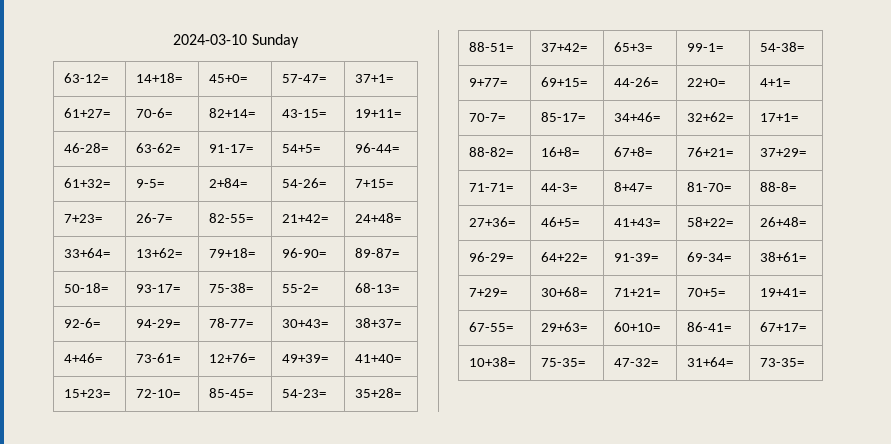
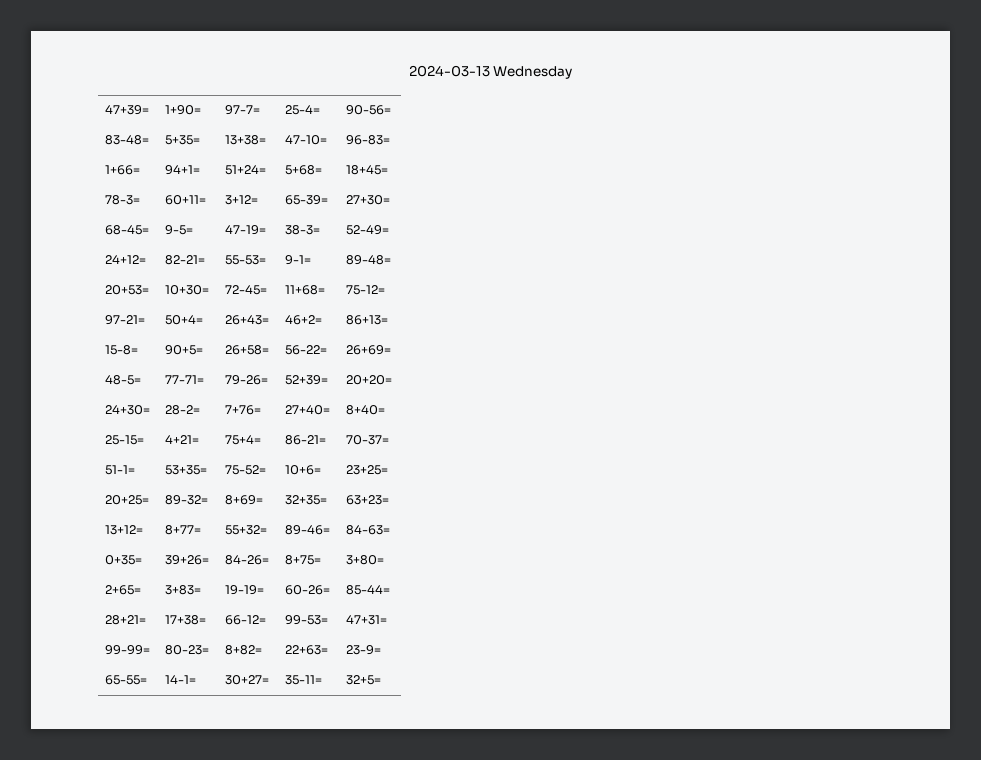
- 2024-03-10 Sunday
- 63-12= | 14+18= | 45+0= | 57-47= | 37+1=
- 61+27= | 70-6= | 82+14= | 43-15= | 19+11=
- 46-28= | 63-62= | 91-17= | 54+5= | 96-44=
- 61+32= | 9-5= | 2+84= | 54-26= | 7+15=
- 7+23= | 26-7= | 82-55= | 21+42= | 24+48=
- 33+64= | 13+62= | 79+18= | 96-90= | 89-87=
- 50-18= | 93-17= | 75-38= | 55-2= | 68-13=
- 92-6= | 94-29= | 78-77= | 30+43= | 38+37=
- 4+46= | 73-61= | 12+76= | 49+39= | 41+40=
- 15+23= | 72-10= | 85-45= | 54-23= | 35+28=
- 88-51= | 37+42= | 65+3= | 99-1= | 54-38=
- 9+77= | 69+15= | 44-26= | 22+0= | 4+1=
- 70-7= | 85-17= | 34+46= | 32+62= | 17+1=
- 88-82= | 16+8= | 67+8= | 76+21= | 37+29=
- 71-71= | 44-3= | 8+47= | 81-70= | 88-8=
- 27+36= | 46+5= | 41+43= | 58+22= | 26+48=
- 96-29= | 64+22= | 91-39= | 69-34= | 38+61=
- 7+29= | 30+68= | 71+21= | 70+5= | 19+41=
- 67-55= | 29+63= | 60+10= | 86-41= | 67+17=
- 10+38= | 75-35= | 47-32= | 31+64= | 73-35=
+ 2024-03-13 Wednesday
+ 47+39= | 1+90= | 97-7= | 25-4= | 90-56=
+ 83-48= | 5+35= | 13+38= | 47-10= | 96-83=
+ 1+66= | 94+1= | 51+24= | 5+68= | 18+45=
+ 78-3= | 60+11= | 3+12= | 65-39= | 27+30=
+ 68-45= | 9-5= | 47-19= | 38-3= | 52-49=
+ 24+12= | 82-21= | 55-53= | 9-1= | 89-48=
+ 20+53= | 10+30= | 72-45= | 11+68= | 75-12=
+ 97-21= | 50+4= | 26+43= | 46+2= | 86+13=
+ 15-8= | 90+5= | 26+58= | 56-22= | 26+69=
+ 48-5= | 77-71= | 79-26= | 52+39= | 20+20=
+ 24+30= | 28-2= | 7+76= | 27+40= | 8+40=
+ 25-15= | 4+21= | 75+4= | 86-21= | 70-37=
+ 51-1= | 53+35= | 75-52= | 10+6= | 23+25=
+ 20+25= | 89-32= | 8+69= | 32+35= | 63+23=
+ 13+12= | 8+77= | 55+32= | 89-46= | 84-63=
+ 0+35= | 39+26= | 84-26= | 8+75= | 3+80=
+ 2+65= | 3+83= | 19-19= | 60-26= | 85-44=
+ 28+21= | 17+38= | 66-12= | 99-53= | 47+31=
+ 99-99= | 80-23= | 8+82= | 22+63= | 23-9=
+ 65-55= | 14-1= | 30+27= | 35-11= | 32+5=

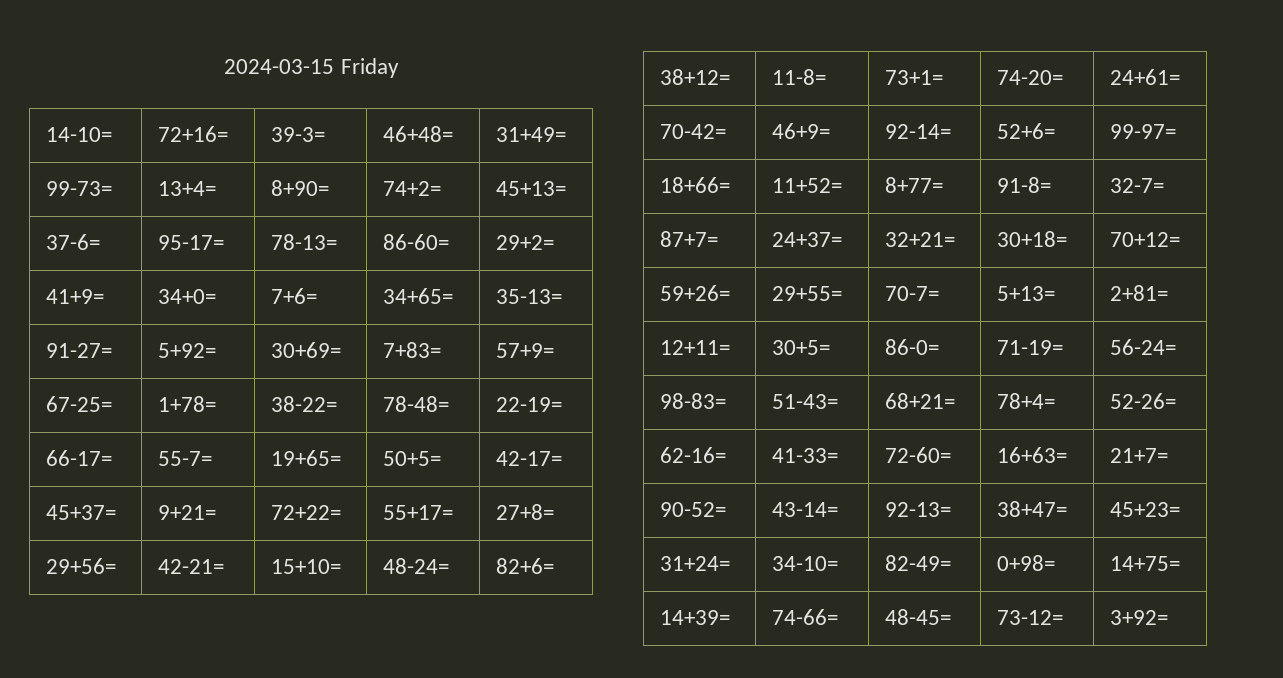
- 2024-03-13 Wednesday
- 47+39= | 1+90= | 97-7= | 25-4= | 90-56=
- 83-48= | 5+35= | 13+38= | 47-10= | 96-83=
- 1+66= | 94+1= | 51+24= | 5+68= | 18+45=
- 78-3= | 60+11= | 3+12= | 65-39= | 27+30=
- 68-45= | 9-5= | 47-19= | 38-3= | 52-49=
- 24+12= | 82-21= | 55-53= | 9-1= | 89-48=
- 20+53= | 10+30= | 72-45= | 11+68= | 75-12=
- 97-21= | 50+4= | 26+43= | 46+2= | 86+13=
- 15-8= | 90+5= | 26+58= | 56-22= | 26+69=
- 48-5= | 77-71= | 79-26= | 52+39= | 20+20=
- 24+30= | 28-2= | 7+76= | 27+40= | 8+40=
- 25-15= | 4+21= | 75+4= | 86-21= | 70-37=
- 51-1= | 53+35= | 75-52= | 10+6= | 23+25=
- 20+25= | 89-32= | 8+69= | 32+35= | 63+23=
- 13+12= | 8+77= | 55+32= | 89-46= | 84-63=
- 0+35= | 39+26= | 84-26= | 8+75= | 3+80=
- 2+65= | 3+83= | 19-19= | 60-26= | 85-44=
- 28+21= | 17+38= | 66-12= | 99-53= | 47+31=
- 99-99= | 80-23= | 8+82= | 22+63= | 23-9=
- 65-55= | 14-1= | 30+27= | 35-11= | 32+5=
+ 2024-03-15 Friday
+ 14-10= | 72+16= | 39-3= | 46+48= | 31+49=
+ 99-73= | 13+4= | 8+90= | 74+2= | 45+13=
+ 37-6= | 95-17= | 78-13= | 86-60= | 29+2=
+ 41+9= | 34+0= | 7+6= | 34+65= | 35-13=
+ 91-27= | 5+92= | 30+69= | 7+83= | 57+9=
+ 67-25= | 1+78= | 38-22= | 78-48= | 22-19=
+ 66-17= | 55-7= | 19+65= | 50+5= | 42-17=
+ 45+37= | 9+21= | 72+22= | 55+17= | 27+8=
+ 29+56= | 42-21= | 15+10= | 48-24= | 82+6=
+ 38+12= | 11-8= | 73+1= | 74-20= | 24+61=
+ 70-42= | 46+9= | 92-14= | 52+6= | 99-97=
+ 18+66= | 11+52= | 8+77= | 91-8= | 32-7=
+ 87+7= | 24+37= | 32+21= | 30+18= | 70+12=
+ 59+26= | 29+55= | 70-7= | 5+13= | 2+81=
+ 12+11= | 30+5= | 86-0= | 71-19= | 56-24=
+ 98-83= | 51-43= | 68+21= | 78+4= | 52-26=
+ 62-16= | 41-33= | 72-60= | 16+63= | 21+7=
+ 90-52= | 43-14= | 92-13= | 38+47= | 45+23=
+ 31+24= | 34-10= | 82-49= | 0+98= | 14+75=
+ 14+39= | 74-66= | 48-45= | 73-12= | 3+92=

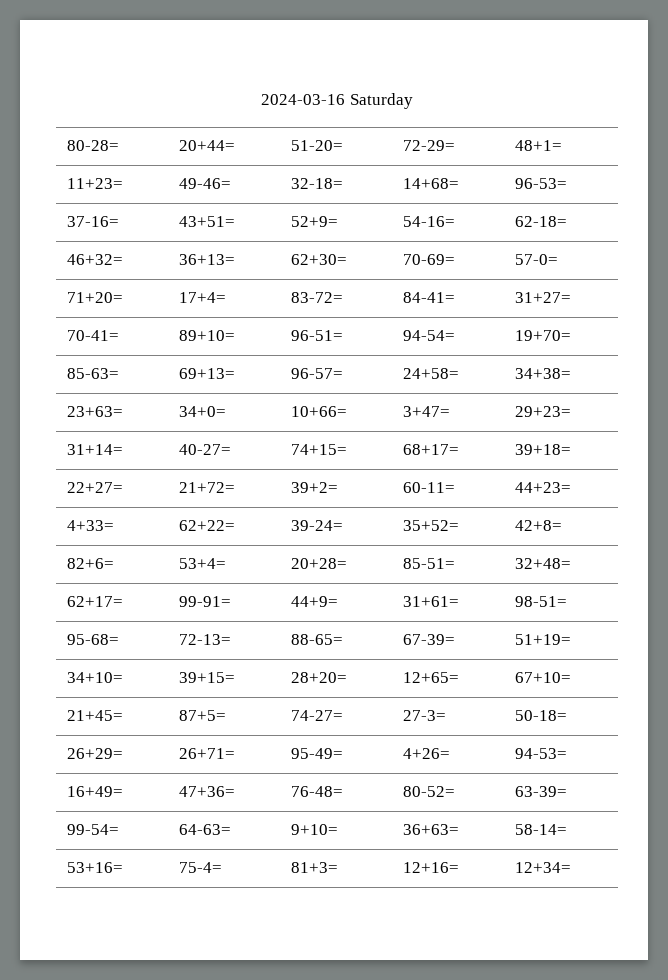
- 2024-03-15 Friday
- 14-10= | 72+16= | 39-3= | 46+48= | 31+49=
- 99-73= | 13+4= | 8+90= | 74+2= | 45+13=
- 37-6= | 95-17= | 78-13= | 86-60= | 29+2=
- 41+9= | 34+0= | 7+6= | 34+65= | 35-13=
- 91-27= | 5+92= | 30+69= | 7+83= | 57+9=
- 67-25= | 1+78= | 38-22= | 78-48= | 22-19=
- 66-17= | 55-7= | 19+65= | 50+5= | 42-17=
- 45+37= | 9+21= | 72+22= | 55+17= | 27+8=
- 29+56= | 42-21= | 15+10= | 48-24= | 82+6=
- 38+12= | 11-8= | 73+1= | 74-20= | 24+61=
- 70-42= | 46+9= | 92-14= | 52+6= | 99-97=
- 18+66= | 11+52= | 8+77= | 91-8= | 32-7=
- 87+7= | 24+37= | 32+21= | 30+18= | 70+12=
- 59+26= | 29+55= | 70-7= | 5+13= | 2+81=
- 12+11= | 30+5= | 86-0= | 71-19= | 56-24=
- 98-83= | 51-43= | 68+21= | 78+4= | 52-26=
- 62-16= | 41-33= | 72-60= | 16+63= | 21+7=
- 90-52= | 43-14= | 92-13= | 38+47= | 45+23=
- 31+24= | 34-10= | 82-49= | 0+98= | 14+75=
- 14+39= | 74-66= | 48-45= | 73-12= | 3+92=
+ 2024-03-16 Saturday
+ 80-28= | 20+44= | 51-20= | 72-29= | 48+1=
+ 11+23= | 49-46= | 32-18= | 14+68= | 96-53=
+ 37-16= | 43+51= | 52+9= | 54-16= | 62-18=
+ 46+32= | 36+13= | 62+30= | 70-69= | 57-0=
+ 71+20= | 17+4= | 83-72= | 84-41= | 31+27=
+ 70-41= | 89+10= | 96-51= | 94-54= | 19+70=
+ 85-63= | 69+13= | 96-57= | 24+58= | 34+38=
+ 23+63= | 34+0= | 10+66= | 3+47= | 29+23=
+ 31+14= | 40-27= | 74+15= | 68+17= | 39+18=
+ 22+27= | 21+72= | 39+2= | 60-11= | 44+23=
+ 4+33= | 62+22= | 39-24= | 35+52= | 42+8=
+ 82+6= | 53+4= | 20+28= | 85-51= | 32+48=
+ 62+17= | 99-91= | 44+9= | 31+61= | 98-51=
+ 95-68= | 72-13= | 88-65= | 67-39= | 51+19=
+ 34+10= | 39+15= | 28+20= | 12+65= | 67+10=
+ 21+45= | 87+5= | 74-27= | 27-3= | 50-18=
+ 26+29= | 26+71= | 95-49= | 4+26= | 94-53=
+ 16+49= | 47+36= | 76-48= | 80-52= | 63-39=
+ 99-54= | 64-63= | 9+10= | 36+63= | 58-14=
+ 53+16= | 75-4= | 81+3= | 12+16= | 12+34=

